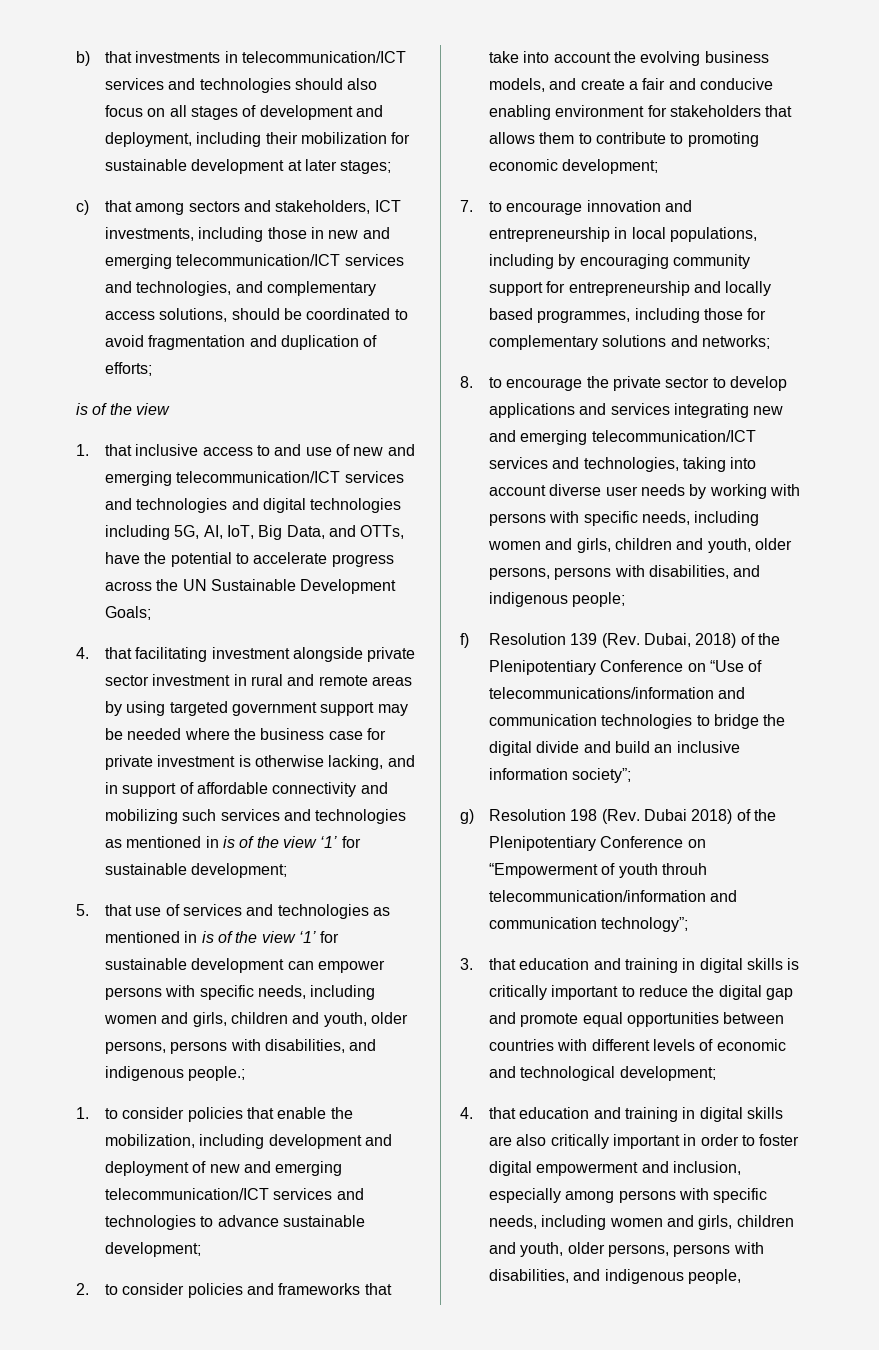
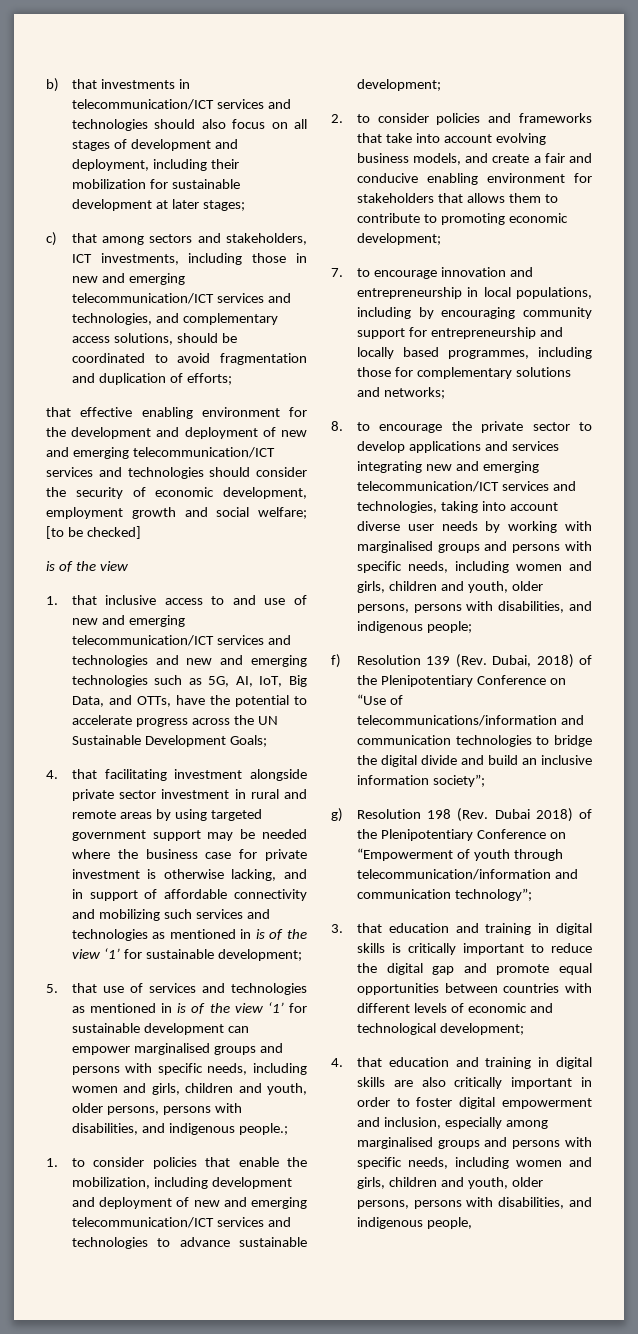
+ that effective enabling environment for the development and deployment of new and emerging telecommunication/ICT services and technologies should consider the security of economic development, employment growth and social welfare; [to be checked]
- 1. that inclusive access to and use of new and emerging telecommunication/ICT services and technologies and digital technologies including 5G, AI, IoT, Big Data, and OTTs, have the potential to accelerate progress across the UN Sustainable Development Goals;
+ 1. that inclusive access to and use of new and emerging telecommunication/ICT services and technologies and new and emerging technologies such as 5G, AI, IoT, Big Data, and OTTs, have the potential to accelerate progress across the UN Sustainable Development Goals;
- 5. that use of services and technologies as mentioned in is of the view ‘1’ for sustainable development can empower persons with specific needs, including women and girls, children and youth, older persons, persons with disabilities, and indigenous people.;
+ 5. that use of services and technologies as mentioned in is of the view ‘1’ for sustainable development can empower marginalised groups and persons with specific needs, including women and girls, children and youth, older persons, persons with disabilities, and indigenous people.;
- 2. to consider policies and frameworks that take into account the evolving business models, and create a fair and conducive enabling environment for stakeholders that allows them to contribute to promoting economic development;
+ 2. to consider policies and frameworks that take into account evolving business models, and create a fair and conducive enabling environment for stakeholders that allows them to contribute to promoting economic development;
- 8. to encourage the private sector to develop applications and services integrating new and emerging telecommunication/ICT services and technologies, taking into account diverse user needs by working with persons with specific needs, including women and girls, children and youth, older persons, persons with disabilities, and indigenous people;
+ 8. to encourage the private sector to develop applications and services integrating new and emerging telecommunication/ICT services and technologies, taking into account diverse user needs by working with marginalised groups and persons with specific needs, including women and girls, children and youth, older persons, persons with disabilities, and indigenous people;
- g) Resolution 198 (Rev. Dubai 2018) of the Plenipotentiary Conference on “Empowerment of youth throuh telecommunication/information and communication technology”;
+ g) Resolution 198 (Rev. Dubai 2018) of the Plenipotentiary Conference on “Empowerment of youth through telecommunication/information and communication technology”;
- 4. that education and training in digital skills are also critically important in order to foster digital empowerment and inclusion, especially among persons with specific needs, including women and girls, children and youth, older persons, persons with disabilities, and indigenous people,
+ 4. that education and training in digital skills are also critically important in order to foster digital empowerment and inclusion, especially among marginalised groups and persons with specific needs, including women and girls, children and youth, older persons, persons with disabilities, and indigenous people,

